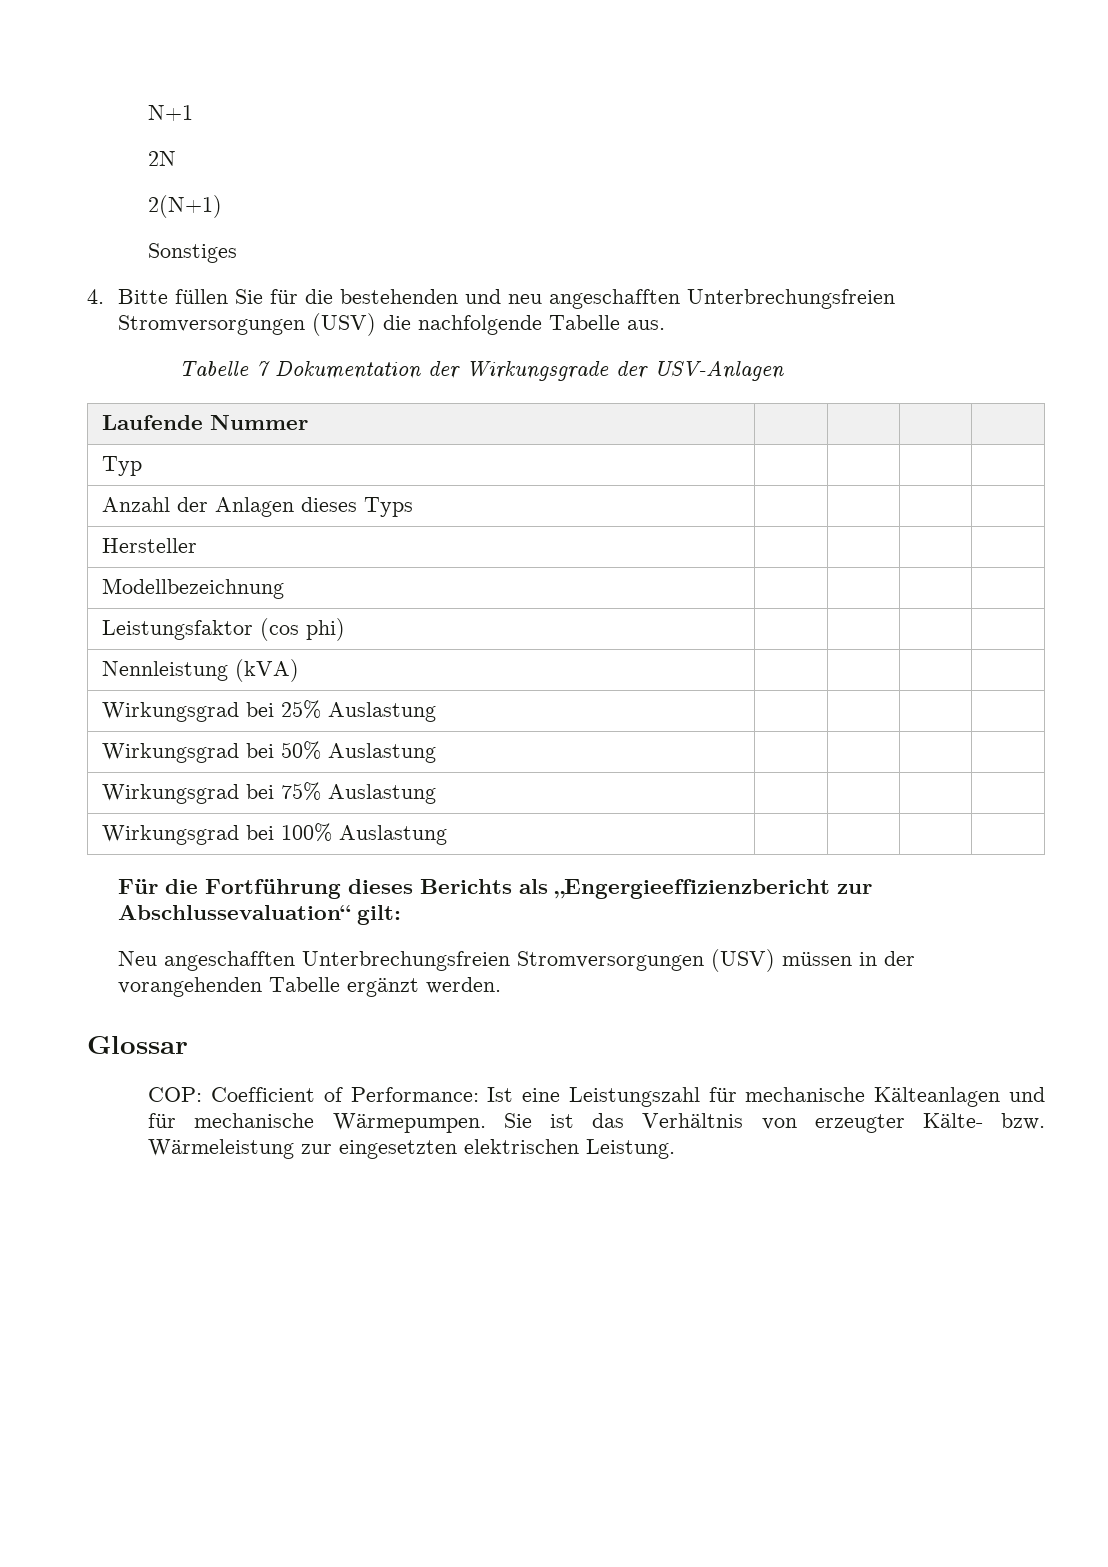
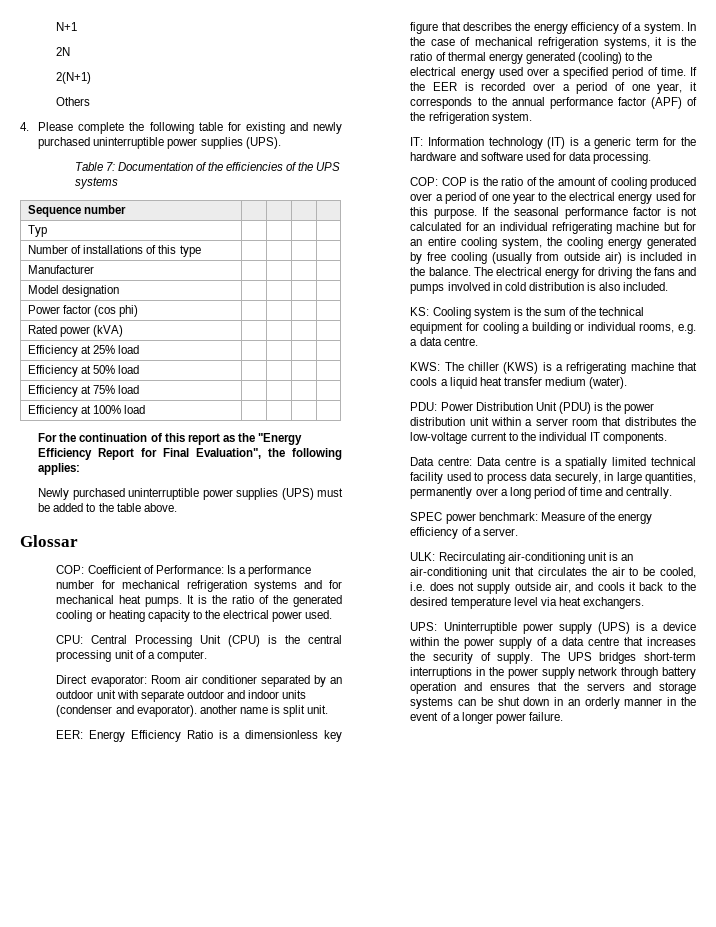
- Sonstiges
+ Others
- 4. Bitte füllen Sie für die bestehenden und neu angeschafften Unterbrechungsfreien Stromversorgungen (USV) die nachfolgende Tabelle aus.
- Tabelle 7 Dokumentation der Wirkungsgrade der USV-Anlagen
- Laufende Nummer | | | |
+ 4. Please complete the following table for existing and newly purchased uninterruptible power supplies (UPS).
+ Table 7: Documentation of the efficiencies of the UPS systems
+ Sequence number | | | |
  Typ | | | |
- Anzahl der Anlagen dieses Typs | | | |
- Hersteller | | | |
- Modellbezeichnung | | | |
- Leistungsfaktor (cos phi) | | | |
+ Number of installations of this type | | | |
+ Manufacturer | | | |
+ Model designation | | | |
+ Power factor (cos phi) | | | |
- Nennleistung (kVA) | | | |
+ Rated power (kVA) | | | |
- Wirkungsgrad bei 25% Auslastung | | | |
- Wirkungsgrad bei 50% Auslastung | | | |
- Wirkungsgrad bei 75% Auslastung | | | |
- Wirkungsgrad bei 100% Auslastung | | | |
- Für die Fortführung dieses Berichts als „Engergieeffizienzbericht zur Abschlussevaluation“ gilt:
- Neu angeschafften Unterbrechungsfreien Stromversorgungen (USV) müssen in der vorangehenden Tabelle ergänzt werden.
+ Efficiency at 25% load | | | |
+ Efficiency at 50% load | | | |
+ Efficiency at 75% load | | | |
+ Efficiency at 100% load | | | |
+ For the continuation of this report as the "Energy Efficiency Report for Final Evaluation", the following applies:
+ Newly purchased uninterruptible power supplies (UPS) must be added to the table above.
- COP: Coefficient of Performance: Ist eine Leistungszahl für mechanische Kälteanlagen und für mechanische Wärmepumpen. Sie ist das Verhältnis von erzeugter Kälte- bzw. Wärmeleistung zur eingesetzten elektrischen Leistung.
+ COP: Coefficient of Performance: Is a performance number for mechanical refrigeration systems and for mechanical heat pumps. It is the ratio of the generated cooling or heating capacity to the electrical power used.
+ CPU: Central Processing Unit (CPU) is the central processing unit of a computer.
+ Direct evaporator: Room air conditioner separated by an outdoor unit with separate outdoor and indoor units (condenser and evaporator). another name is split unit.
+ EER: Energy Efficiency Ratio is a dimensionless key figure that describes the energy efficiency of a system. In the case of mechanical refrigeration systems, it is the ratio of thermal energy generated (cooling) to the electrical energy used over a specified period of time. If the EER is recorded over a period of one year, it corresponds to the annual performance factor (APF) of the refrigeration system.
+ IT: Information technology (IT) is a generic term for the hardware and software used for data processing.
+ COP: COP is the ratio of the amount of cooling produced over a period of one year to the electrical energy used for this purpose. If the seasonal performance factor is not calculated for an individual refrigerating machine but for an entire cooling system, the cooling energy generated by free cooling (usually from outside air) is included in the balance. The electrical energy for driving the fans and pumps involved in cold distribution is also included.
+ KS: Cooling system is the sum of the technical equipment for cooling a building or individual rooms, e.g. a data centre.
+ KWS: The chiller (KWS) is a refrigerating machine that cools a liquid heat transfer medium (water).
+ PDU: Power Distribution Unit (PDU) is the power distribution unit within a server room that distributes the low-voltage current to the individual IT components.
+ Data centre: Data centre is a spatially limited technical facility used to process data securely, in large quantities, permanently over a long period of time and centrally.
+ SPEC power benchmark: Measure of the energy efficiency of a server.
+ ULK: Recirculating air-conditioning unit is an air-conditioning unit that circulates the air to be cooled, i.e. does not supply outside air, and cools it back to the desired temperature level via heat exchangers.
+ UPS: Uninterruptible power supply (UPS) is a device within the power supply of a data centre that increases the security of supply. The UPS bridges short-term interruptions in the power supply network through battery operation and ensures that the servers and storage systems can be shut down in an orderly manner in the event of a longer power failure.

